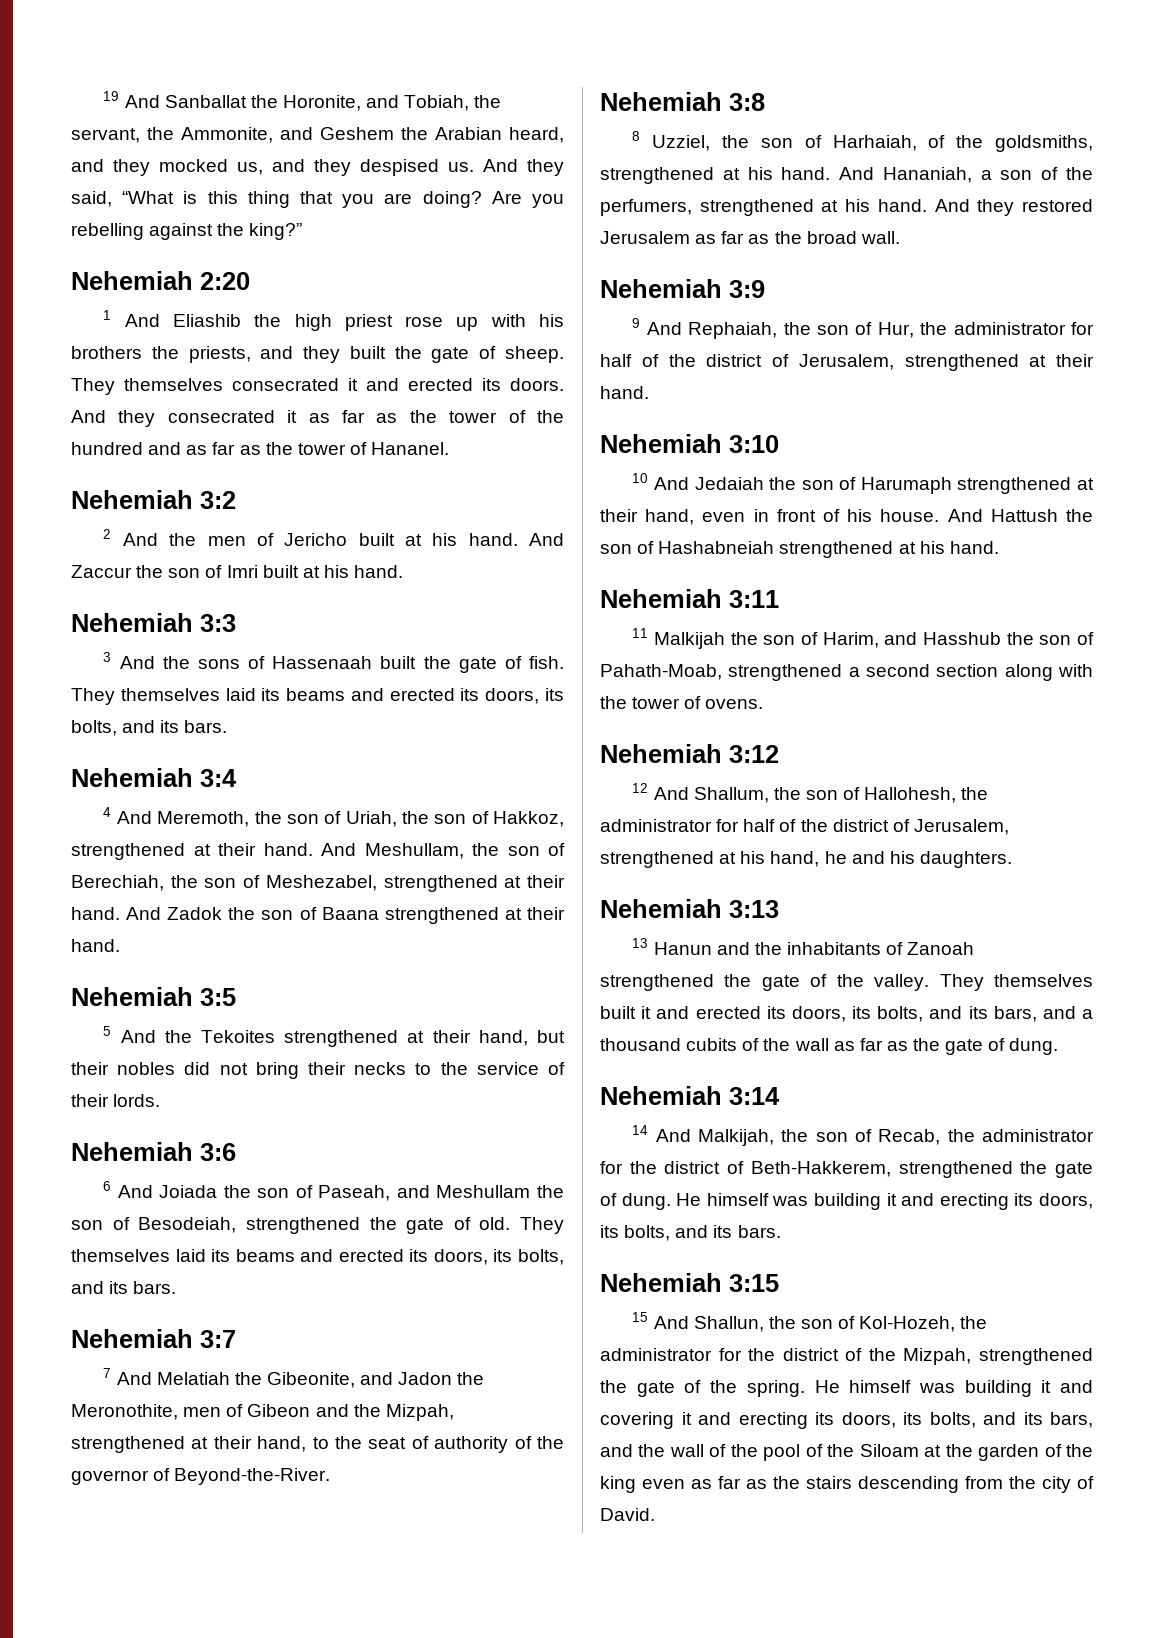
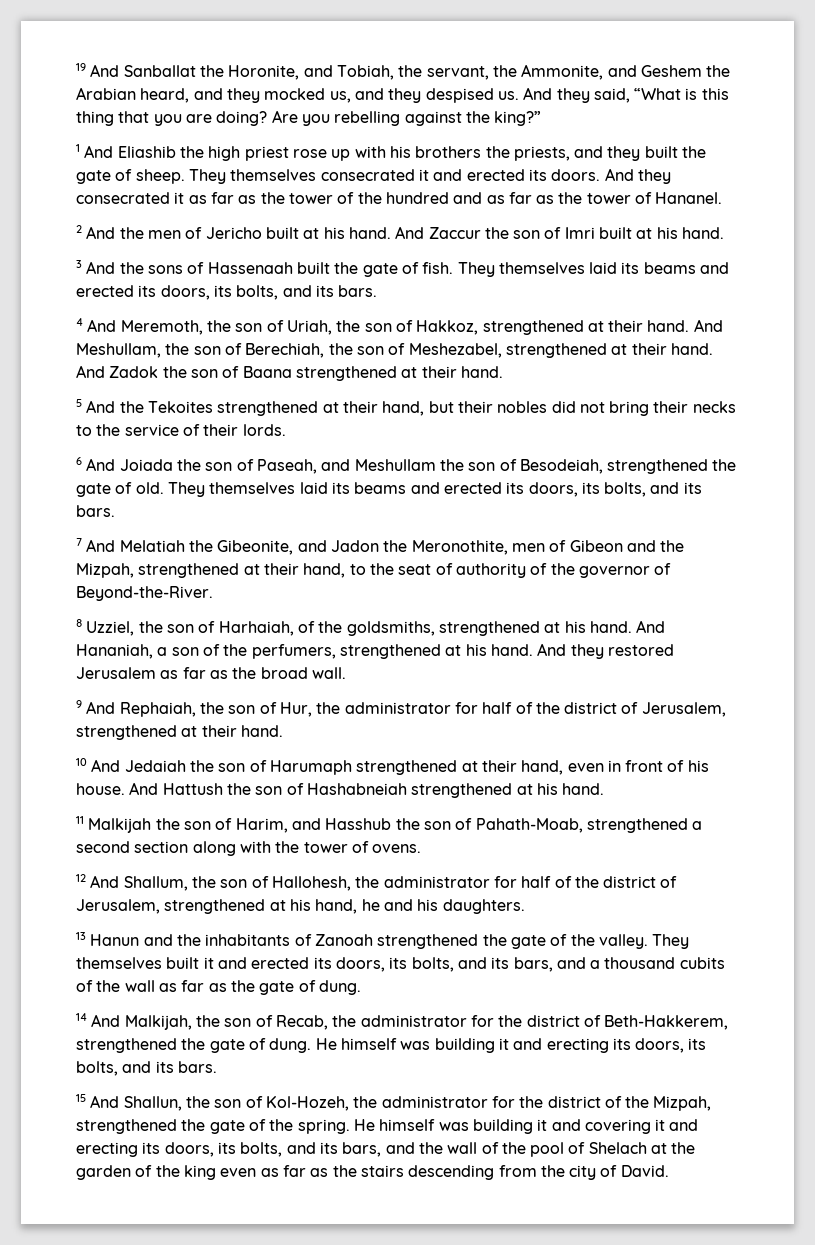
- Nehemiah 2:20
- Nehemiah 3:2
- Nehemiah 3:3
- Nehemiah 3:4
- Nehemiah 3:5
- Nehemiah 3:6
- Nehemiah 3:7
- Nehemiah 3:8
- Nehemiah 3:9
- Nehemiah 3:10
- Nehemiah 3:11
- Nehemiah 3:12
- Nehemiah 3:13
- Nehemiah 3:14
- Nehemiah 3:15
- He himself was building it and covering it and erecting its doors, its bolts, and its bars, and the wall of the pool of the Siloam at the garden of the king even as far as the stairs descending from the city of David.
+ He himself was building it and covering it and erecting its doors, its bolts, and its bars, and the wall of the pool of Shelach at the garden of the king even as far as the stairs descending from the city of David.

